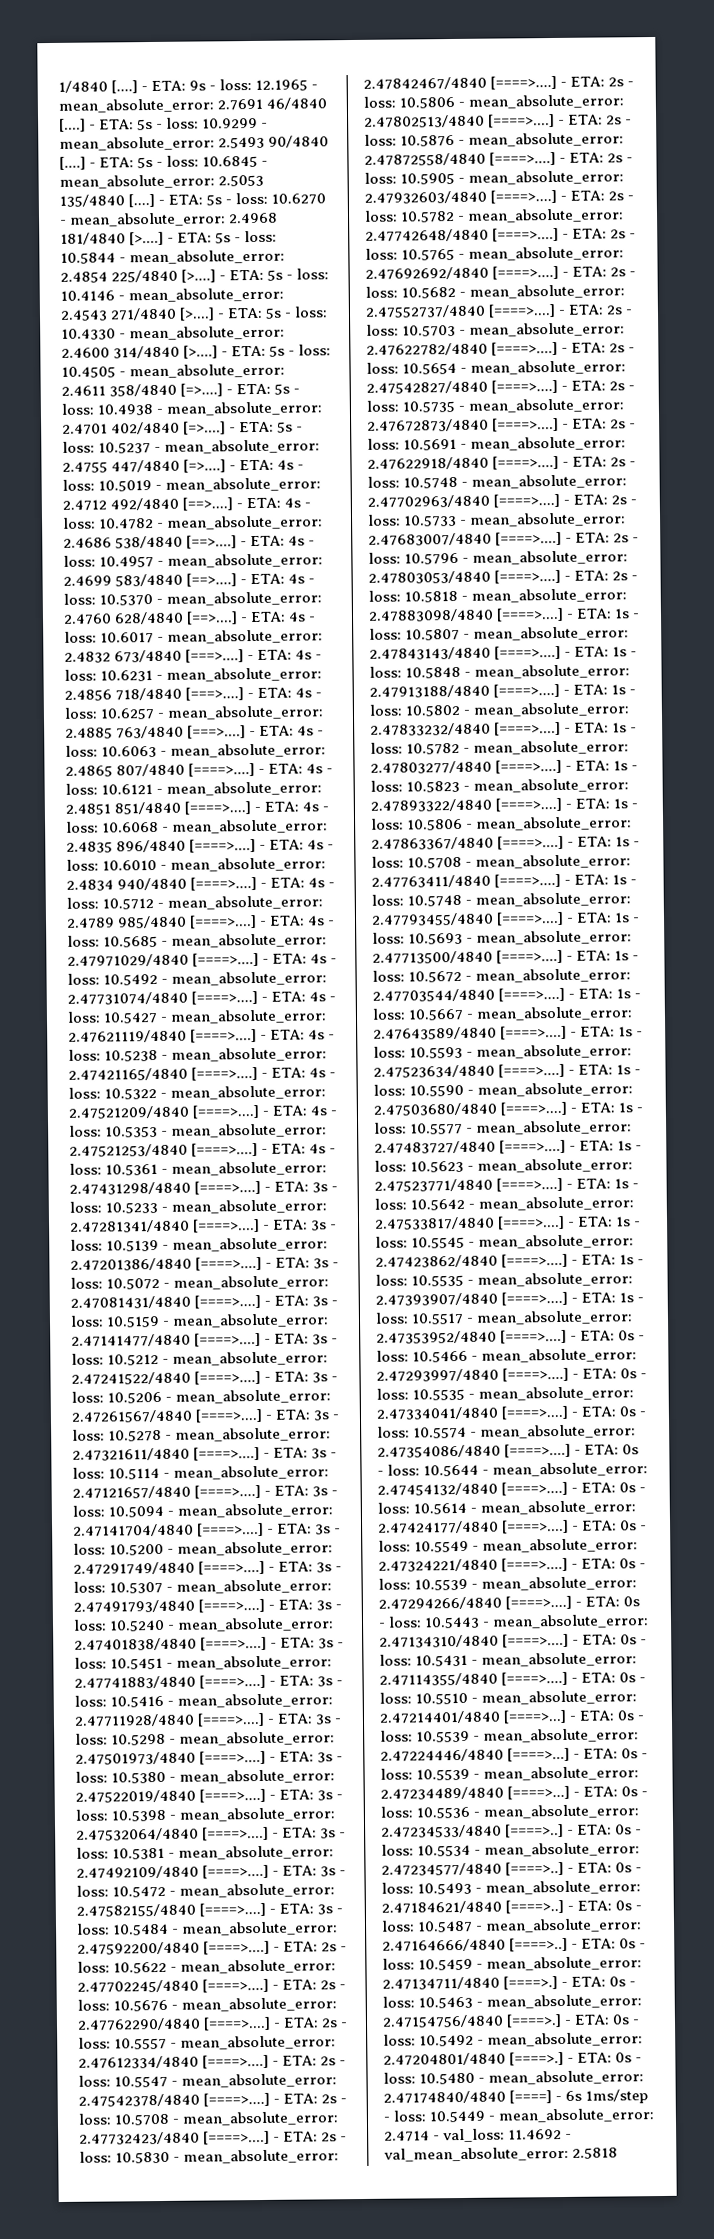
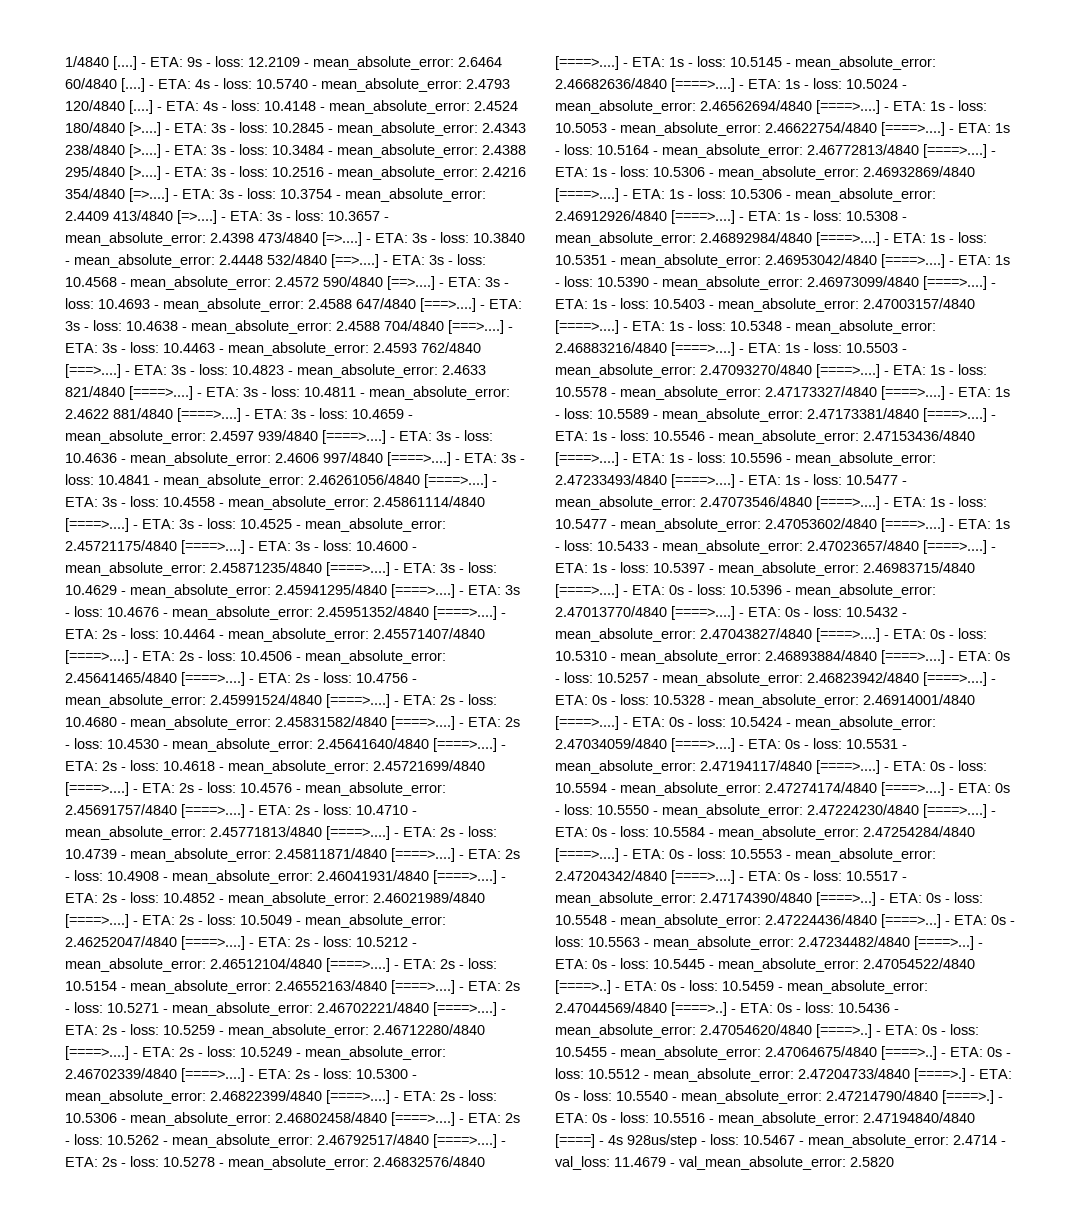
- - ETA: 9s - loss: 12.1965 - mean_absolute_error: 2.7691 46/4840 [....] - ETA: 5s - loss: 10.9299 - mean_absolute_error: 2.5493 90/4840 [....] - ETA: 5s - loss: 10.6845 - mean_absolute_error: 2.5053 135/4840 [....] - ETA: 5s - loss: 10.6270 - mean_absolute_error: 2.4968 181/4840 [>....] - ETA: 5s - loss: 10.5844 - mean_absolute_error: 2.4854 225/4840 [>....] - ETA: 5s - loss: 10.4146 - mean_absolute_error: 2.4543 271/4840 [>....] - ETA: 5s - loss: 10.4330 - mean_absolute_error: 2.4600 314/4840 [>....] - ETA: 5s - loss: 10.4505 - mean_absolute_error: 2.4611 358/4840 [=>....] - ETA: 5s - loss: 10.4938 - mean_absolute_error: 2.4701 402/4840 [=>....] - ETA: 5s - loss: 10.5237 - mean_absolute_error: 2.4755 447/4840 [=>....] - ETA: 4s - loss: 10.5019 - mean_absolute_error: 2.4712 492/4840 [==>....] - ETA: 4s - loss: 10.4782 - mean_absolute_error: 2.4686 538/4840 [==>....] - ETA: 4s - loss: 10.4957 - mean_absolute_error: 2.4699 583/4840 [==>....] - ETA: 4s - loss: 10.5370 - mean_absolute_error: 2.4760 628/4840 [==>....] - ETA: 4s - loss: 10.6017 - mean_absolute_error: 2.4832 673/4840 [===>....] - ETA: 4s - loss: 10.6231 - mean_absolute_error: 2.4856 718/4840 [===>....] - ETA: 4s - loss: 10.6257 - mean_absolute_error: 2.4885 763/4840 [===>....] - ETA: 4s - loss: 10.6063 - mean_absolute_error: 2.4865 807/4840 [====>....] - ETA: 4s - loss: 10.6121 - mean_absolute_error: 2.4851 851/4840 [====>....] - ETA: 4s - loss: 10.6068 - mean_absolute_error: 2.4835 896/4840 [====>....] - ETA: 4s - loss: 10.6010 - mean_absolute_error: 2.4834 940/4840 [====>....] - ETA: 4s - loss: 10.5712 - mean_absolute_error: 2.4789 985/4840 [====>....] - ETA: 4s - loss: 10.5685 - mean_absolute_error: 2.47971029/4840 [====>....] - ETA: 4s - loss: 10.5492 - mean_absolute_error: 2.47731074/4840 [====>....] - ETA: 4s - loss: 10.5427 - mean_absolute_error: 2.47621119/4840 [====>....] - ETA: 4s - loss: 10.5238 - mean_absolute_error: 2.47421165/4840 [====>....] - ETA: 4s - loss: 10.5322 - mean_absolute_error: 2.47521209/4840 [====>....] - ETA: 4s - loss: 10.5353 - mean_absolute_error: 2.47521253/4840 [====>....] - ETA: 4s - loss: 10.5361 - mean_absolute_error: 2.47431298/4840 [====>....] - ETA: 3s - loss: 10.5233 - mean_absolute_error: 2.47281341/4840 [====>....] - ETA: 3s - loss: 10.5139 - mean_absolute_error: 2.47201386/4840 [====>....] - ETA: 3s - loss: 10.5072 - mean_absolute_error: 2.47081431/4840 [====>....] - ETA: 3s - loss: 10.5159 - mean_absolute_error: 2.47141477/4840 [====>....] - ETA: 3s - loss: 10.5212 - mean_absolute_error: 2.47241522/4840 [====>....] - ETA: 3s - loss: 10.5206 - mean_absolute_error: 2.47261567/4840 [====>....] - ETA: 3s - loss: 10.5278 - mean_absolute_error: 2.47321611/4840 [====>....] - ETA: 3s - loss: 10.5114 - mean_absolute_error: 2.47121657/4840 [====>....] - ETA: 3s - loss: 10.5094 - mean_absolute_error: 2.47141704/4840 [====>....] - ETA: 3s - loss: 10.5200 - mean_absolute_error: 2.47291749/4840 [====>....] - ETA: 3s - loss: 10.5307 - mean_absolute_error: 2.47491793/4840 [====>....] - ETA: 3s - loss: 10.5240 - mean_absolute_error: 2.47401838/4840 [====>....] - ETA: 3s - loss: 10.5451 - mean_absolute_error: 2.47741883/4840 [====>....] - ETA: 3s - loss: 10.5416 - mean_absolute_error: 2.47711928/4840 [====>....] - ETA: 3s - loss: 10.5298 - mean_absolute_error: 2.47501973/4840 [====>....] - ETA: 3s - loss: 10.5380 - mean_absolute_error: 2.47522019/4840 [====>....] - ETA: 3s - loss: 10.5398 - mean_absolute_error: 2.47532064/4840 [====>....] - ETA: 3s - loss: 10.5381 - mean_absolute_error: 2.47492109/4840 [====>....] - ETA: 3s - loss: 10.5472 - mean_absolute_error: 2.47582155/4840 [====>....] - ETA: 3s - loss: 10.5484 - mean_absolute_error: 2.47592200/4840 [====>....] - ETA: 2s - loss: 10.5622 - mean_absolute_error: 2.47702245/4840 [====>....] - ETA: 2s - loss: 10.5676 - mean_absolute_error: 2.47762290/4840 [====>....] - ETA: 2s - loss: 10.5557 - mean_absolute_error: 2.47612334/4840 [====>....] - ETA: 2s - loss: 10.5547 - mean_absolute_error: 2.47542378/4840 [====>....] - ETA: 2s - loss: 10.5708 - mean_absolute_error: 2.47732423/4840 [====>....] - ETA: 2s - loss: 10.5830 - mean_absolute_error: 2.47842467/4840 [====>....] - ETA: 2s - loss: 10.5806 - mean_absolute_error: 2.47802513/4840 [====>....] - ETA: 2s - loss: 10.5876 - mean_absolute_error: 2.47872558/4840 [====>....] - ETA: 2s - loss: 10.5905 - mean_absolute_error: 2.47932603/4840 [====>....] - ETA: 2s - loss: 10.5782 - mean_absolute_error: 2.47742648/4840 [====>....] - ETA: 2s - loss: 10.5765 - mean_absolute_error: 2.47692692/4840 [====>....] - ETA: 2s - loss: 10.5682 - mean_absolute_error: 2.47552737/4840 [====>....] - ETA: 2s - loss: 10.5703 - mean_absolute_error: 2.47622782/4840 [====>....] - ETA: 2s - loss: 10.5654 - mean_absolute_error: 2.47542827/4840 [====>....] - ETA: 2s - loss: 10.5735 - mean_absolute_error: 2.47672873/4840 [====>....] - ETA: 2s - loss: 10.5691 - mean_absolute_error: 2.47622918/4840 [====>....] - ETA: 2s - loss: 10.5748 - mean_absolute_error: 2.47702963/4840 [====>....] - ETA: 2s - loss: 10.5733 - mean_absolute_error: 2.47683007/4840 [====>....] - ETA: 2s - loss: 10.5796 - mean_absolute_error: 2.47803053/4840 [====>....] - ETA: 2s - loss: 10.5818 - mean_absolute_error: 2.47883098/4840 [====>....] - ETA: 1s - loss: 10.5807 - mean_absolute_error: 2.47843143/4840 [====>....] - ETA: 1s - loss: 10.5848 - mean_absolute_error: 2.47913188/4840 [====>....] - ETA: 1s - loss: 10.5802 - mean_absolute_error: 2.47833232/4840 [====>....] - ETA: 1s - loss: 10.5782 - mean_absolute_error: 2.47803277/4840 [====>....] - ETA: 1s - loss: 10.5823 - mean_absolute_error: 2.47893322/4840 [====>....] - ETA: 1s - loss: 10.5806 - mean_absolute_error: 2.47863367/4840 [====>....] - ETA: 1s - loss: 10.5708 - mean_absolute_error: 2.47763411/4840 [====>....] - ETA: 1s - loss: 10.5748 - mean_absolute_error: 2.47793455/4840 [====>....] - ETA: 1s - loss: 10.5693 - mean_absolute_error: 2.47713500/4840 [====>....] - ETA: 1s - loss: 10.5672 - mean_absolute_error: 2.47703544/4840 [====>....] - ETA: 1s - loss: 10.5667 - mean_absolute_error: 2.47643589/4840 [====>....] - ETA: 1s - loss: 10.5593 - mean_absolute_error: 2.47523634/4840 [====>....] - ETA: 1s - loss: 10.5590 - mean_absolute_error: 2.47503680/4840 [====>....] - ETA: 1s - loss: 10.5577 - mean_absolute_error: 2.47483727/4840 [====>....] - ETA: 1s - loss: 10.5623 - mean_absolute_error: 2.47523771/4840 [====>....] - ETA: 1s - loss: 10.5642 - mean_absolute_error: 2.47533817/4840 [====>....] - ETA: 1s - loss: 10.5545 - mean_absolute_error: 2.47423862/4840 [====>....] - ETA: 1s - loss: 10.5535 - mean_absolute_error: 2.47393907/4840 [====>....] - ETA: 1s - loss: 10.5517 - mean_absolute_error: 2.47353952/4840 [====>....] - ETA: 0s - loss: 10.5466 - mean_absolute_error: 2.47293997/4840 [====>....] - ETA: 0s - loss: 10.5535 - mean_absolute_error: 2.47334041/4840 [====>....] - ETA: 0s - loss: 10.5574 - mean_absolute_error: 2.47354086/4840 [====>....] - ETA: 0s - loss: 10.5644 - mean_absolute_error: 2.47454132/4840 [====>....] - ETA: 0s - loss: 10.5614 - mean_absolute_error: 2.47424177/4840 [====>....] - ETA: 0s - loss: 10.5549 - mean_absolute_error: 2.47324221/4840 [====>....] - ETA: 0s - loss: 10.5539 - mean_absolute_error: 2.47294266/4840 [====>....] - ETA: 0s - loss: 10.5443 - mean_absolute_error: 2.47134310/4840 [====>....] - ETA: 0s - loss: 10.5431 - mean_absolute_error: 2.47114355/4840 [====>....] - ETA: 0s - loss: 10.5510 - mean_absolute_error: 2.47214401/4840 [====>...] - ETA: 0s - loss: 10.5539 - mean_absolute_error: 2.47224446/4840 [====>...] - ETA: 0s - loss: 10.5539 - mean_absolute_error: 2.47234489/4840 [====>...] - ETA: 0s - loss: 10.5536 - mean_absolute_error: 2.47234533/4840 [====>..] - ETA: 0s - loss: 10.5534 - mean_absolute_error: 2.47234577/4840 [====>..] - ETA: 0s - loss: 10.5493 - mean_absolute_error: 2.47184621/4840 [====>..] - ETA: 0s - loss: 10.5487 - mean_absolute_error: 2.47164666/4840 [====>..]
+ - ETA: 9s - loss: 12.2109 - mean_absolute_error: 2.6464 60/4840 [....] - ETA: 4s - loss: 10.5740 - mean_absolute_error: 2.4793 120/4840 [....] - ETA: 4s - loss: 10.4148 - mean_absolute_error: 2.4524 180/4840 [>....] - ETA: 3s - loss: 10.2845 - mean_absolute_error: 2.4343 238/4840 [>....] - ETA: 3s - loss: 10.3484 - mean_absolute_error: 2.4388 295/4840 [>....] - ETA: 3s - loss: 10.2516 - mean_absolute_error: 2.4216 354/4840 [=>....] - ETA: 3s - loss: 10.3754 - mean_absolute_error: 2.4409 413/4840 [=>....] - ETA: 3s - loss: 10.3657 - mean_absolute_error: 2.4398 473/4840 [=>....] - ETA: 3s - loss: 10.3840 - mean_absolute_error: 2.4448 532/4840 [==>....] - ETA: 3s - loss: 10.4568 - mean_absolute_error: 2.4572 590/4840 [==>....] - ETA: 3s - loss: 10.4693 - mean_absolute_error: 2.4588 647/4840 [===>....] - ETA: 3s - loss: 10.4638 - mean_absolute_error: 2.4588 704/4840 [===>....] - ETA: 3s - loss: 10.4463 - mean_absolute_error: 2.4593 762/4840 [===>....] - ETA: 3s - loss: 10.4823 - mean_absolute_error: 2.4633 821/4840 [====>....] - ETA: 3s - loss: 10.4811 - mean_absolute_error: 2.4622 881/4840 [====>....] - ETA: 3s - loss: 10.4659 - mean_absolute_error: 2.4597 939/4840 [====>....] - ETA: 3s - loss: 10.4636 - mean_absolute_error: 2.4606 997/4840 [====>....] - ETA: 3s - loss: 10.4841 - mean_absolute_error: 2.46261056/4840 [====>....] - ETA: 3s - loss: 10.4558 - mean_absolute_error: 2.45861114/4840 [====>....] - ETA: 3s - loss: 10.4525 - mean_absolute_error: 2.45721175/4840 [====>....] - ETA: 3s - loss: 10.4600 - mean_absolute_error: 2.45871235/4840 [====>....] - ETA: 3s - loss: 10.4629 - mean_absolute_error: 2.45941295/4840 [====>....] - ETA: 3s - loss: 10.4676 - mean_absolute_error: 2.45951352/4840 [====>....] - ETA: 2s - loss: 10.4464 - mean_absolute_error: 2.45571407/4840 [====>....] - ETA: 2s - loss: 10.4506 - mean_absolute_error: 2.45641465/4840 [====>....] - ETA: 2s - loss: 10.4756 - mean_absolute_error: 2.45991524/4840 [====>....] - ETA: 2s - loss: 10.4680 - mean_absolute_error: 2.45831582/4840 [====>....] - ETA: 2s - loss: 10.4530 - mean_absolute_error: 2.45641640/4840 [====>....] - ETA: 2s - loss: 10.4618 - mean_absolute_error: 2.45721699/4840 [====>....] - ETA: 2s - loss: 10.4576 - mean_absolute_error: 2.45691757/4840 [====>....] - ETA: 2s - loss: 10.4710 - mean_absolute_error: 2.45771813/4840 [====>....] - ETA: 2s - loss: 10.4739 - mean_absolute_error: 2.45811871/4840 [====>....] - ETA: 2s - loss: 10.4908 - mean_absolute_error: 2.46041931/4840 [====>....] - ETA: 2s - loss: 10.4852 - mean_absolute_error: 2.46021989/4840 [====>....] - ETA: 2s - loss: 10.5049 - mean_absolute_error: 2.46252047/4840 [====>....] - ETA: 2s - loss: 10.5212 - mean_absolute_error: 2.46512104/4840 [====>....] - ETA: 2s - loss: 10.5154 - mean_absolute_error: 2.46552163/4840 [====>....] - ETA: 2s - loss: 10.5271 - mean_absolute_error: 2.46702221/4840 [====>....] - ETA: 2s - loss: 10.5259 - mean_absolute_error: 2.46712280/4840 [====>....] - ETA: 2s - loss: 10.5249 - mean_absolute_error: 2.46702339/4840 [====>....] - ETA: 2s - loss: 10.5300 - mean_absolute_error: 2.46822399/4840 [====>....] - ETA: 2s - loss: 10.5306 - mean_absolute_error: 2.46802458/4840 [====>....] - ETA: 2s - loss: 10.5262 - mean_absolute_error: 2.46792517/4840 [====>....] - ETA: 2s - loss: 10.5278 - mean_absolute_error: 2.46832576/4840 [====>....] - ETA: 1s - loss: 10.5145 - mean_absolute_error: 2.46682636/4840 [====>....] - ETA: 1s - loss: 10.5024 - mean_absolute_error: 2.46562694/4840 [====>....] - ETA: 1s - loss: 10.5053 - mean_absolute_error: 2.46622754/4840 [====>....] - ETA: 1s - loss: 10.5164 - mean_absolute_error: 2.46772813/4840 [====>....] - ETA: 1s - loss: 10.5306 - mean_absolute_error: 2.46932869/4840 [====>....] - ETA: 1s - loss: 10.5306 - mean_absolute_error: 2.46912926/4840 [====>....] - ETA: 1s - loss: 10.5308 - mean_absolute_error: 2.46892984/4840 [====>....] - ETA: 1s - loss: 10.5351 - mean_absolute_error: 2.46953042/4840 [====>....] - ETA: 1s - loss: 10.5390 - mean_absolute_error: 2.46973099/4840 [====>....] - ETA: 1s - loss: 10.5403 - mean_absolute_error: 2.47003157/4840 [====>....] - ETA: 1s - loss: 10.5348 - mean_absolute_error: 2.46883216/4840 [====>....] - ETA: 1s - loss: 10.5503 - mean_absolute_error: 2.47093270/4840 [====>....] - ETA: 1s - loss: 10.5578 - mean_absolute_error: 2.47173327/4840 [====>....] - ETA: 1s - loss: 10.5589 - mean_absolute_error: 2.47173381/4840 [====>....] - ETA: 1s - loss: 10.5546 - mean_absolute_error: 2.47153436/4840 [====>....] - ETA: 1s - loss: 10.5596 - mean_absolute_error: 2.47233493/4840 [====>....] - ETA: 1s - loss: 10.5477 - mean_absolute_error: 2.47073546/4840 [====>....] - ETA: 1s - loss: 10.5477 - mean_absolute_error: 2.47053602/4840 [====>....] - ETA: 1s - loss: 10.5433 - mean_absolute_error: 2.47023657/4840 [====>....] - ETA: 1s - loss: 10.5397 - mean_absolute_error: 2.46983715/4840 [====>....] - ETA: 0s - loss: 10.5396 - mean_absolute_error: 2.47013770/4840 [====>....] - ETA: 0s - loss: 10.5432 - mean_absolute_error: 2.47043827/4840 [====>....] - ETA: 0s - loss: 10.5310 - mean_absolute_error: 2.46893884/4840 [====>....] - ETA: 0s - loss: 10.5257 - mean_absolute_error: 2.46823942/4840 [====>....] - ETA: 0s - loss: 10.5328 - mean_absolute_error: 2.46914001/4840 [====>....] - ETA: 0s - loss: 10.5424 - mean_absolute_error: 2.47034059/4840 [====>....] - ETA: 0s - loss: 10.5531 - mean_absolute_error: 2.47194117/4840 [====>....] - ETA: 0s - loss: 10.5594 - mean_absolute_error: 2.47274174/4840 [====>....] - ETA: 0s - loss: 10.5550 - mean_absolute_error: 2.47224230/4840 [====>....] - ETA: 0s - loss: 10.5584 - mean_absolute_error: 2.47254284/4840 [====>....] - ETA: 0s - loss: 10.5553 - mean_absolute_error: 2.47204342/4840 [====>....] - ETA: 0s - loss: 10.5517 - mean_absolute_error: 2.47174390/4840 [====>...] - ETA: 0s - loss: 10.5548 - mean_absolute_error: 2.47224436/4840 [====>...] - ETA: 0s - loss: 10.5563 - mean_absolute_error: 2.47234482/4840 [====>...] - ETA: 0s - loss: 10.5445 - mean_absolute_error: 2.47054522/4840 [====>..]
- - ETA: 0s - loss: 10.5459 - mean_absolute_error: 2.47134711/4840 [====>.] - ETA: 0s - loss: 10.5463 - mean_absolute_error: 2.47154756/4840 [====>.] - ETA: 0s - loss: 10.5492 - mean_absolute_error: 2.47204801/4840 [====>.] - ETA: 0s - loss: 10.5480 - mean_absolute_error: 2.47174840/4840 [====] - 6s 1ms/step - loss: 10.5449 - mean_absolute_error: 2.4714 - val_loss: 11.4692 - val_mean_absolute_error: 2.5818
+ - ETA: 0s - loss: 10.5459 - mean_absolute_error: 2.47044569/4840 [====>..] - ETA: 0s - loss: 10.5436 - mean_absolute_error: 2.47054620/4840 [====>..] - ETA: 0s - loss: 10.5455 - mean_absolute_error: 2.47064675/4840 [====>..] - ETA: 0s - loss: 10.5512 - mean_absolute_error: 2.47204733/4840 [====>.] - ETA: 0s - loss: 10.5540 - mean_absolute_error: 2.47214790/4840 [====>.] - ETA: 0s - loss: 10.5516 - mean_absolute_error: 2.47194840/4840 [====] - 4s 928us/step - loss: 10.5467 - mean_absolute_error: 2.4714 - val_loss: 11.4679 - val_mean_absolute_error: 2.5820

